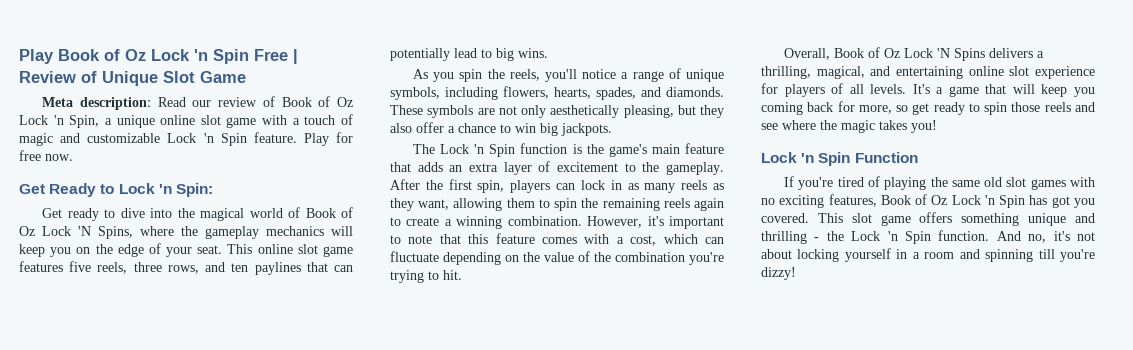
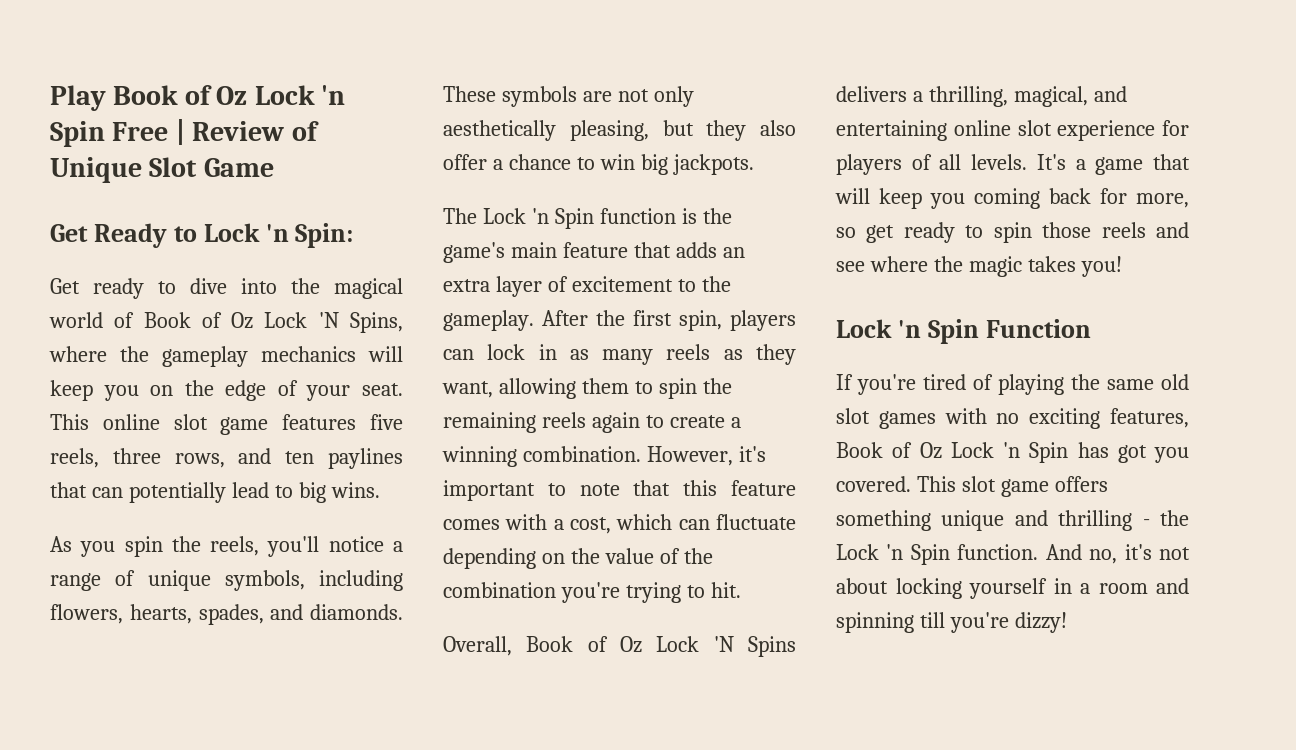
- Meta description: Read our review of Book of Oz Lock 'n Spin, a unique online slot game with a touch of magic and customizable Lock 'n Spin feature. Play for free now.

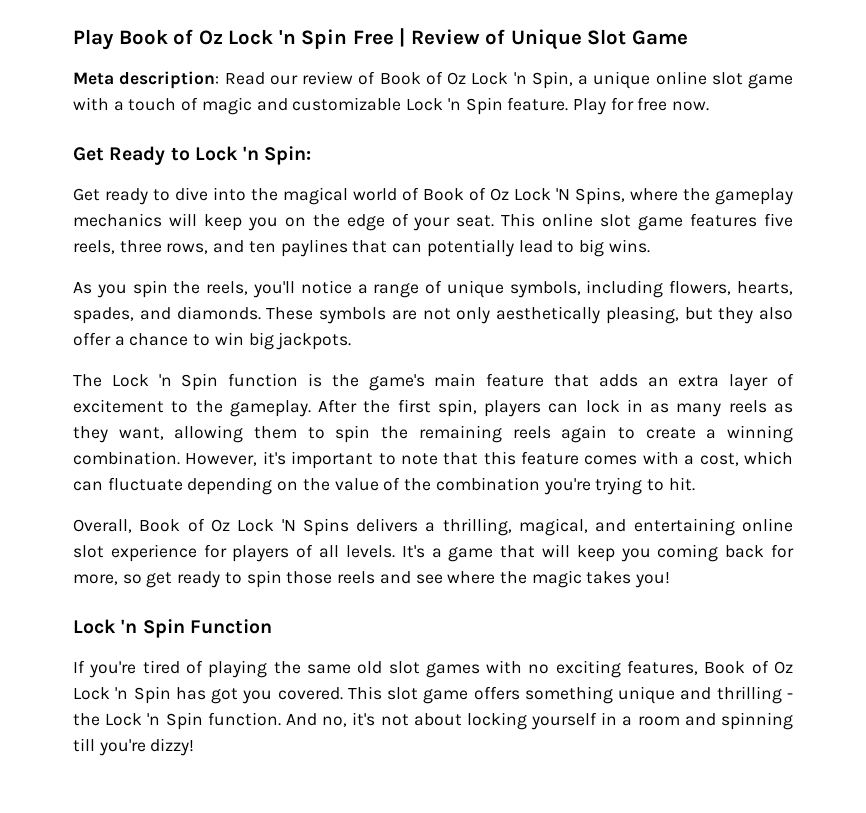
+ Meta description: Read our review of Book of Oz Lock 'n Spin, a unique online slot game with a touch of magic and customizable Lock 'n Spin feature. Play for free now.

